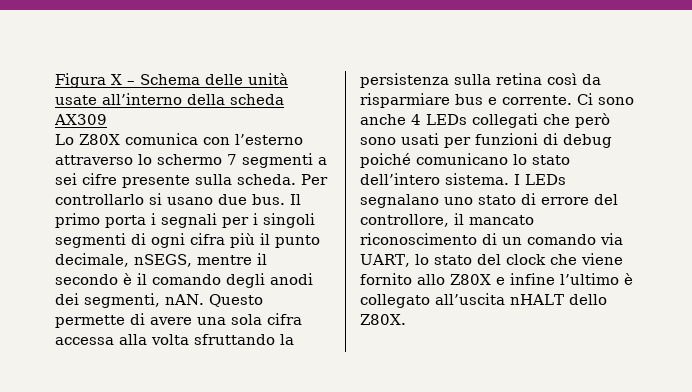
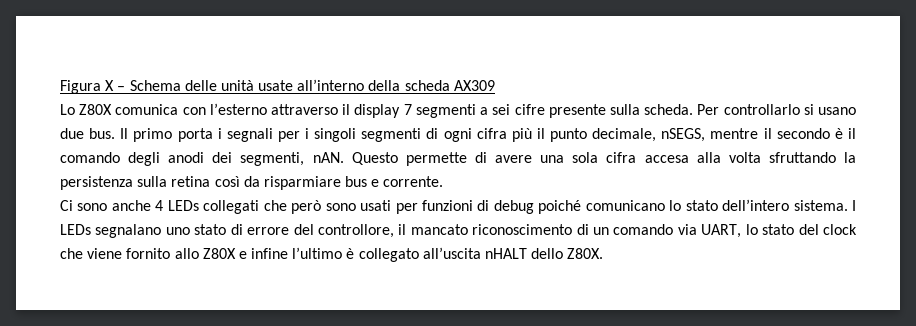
- Lo Z80X comunica con l’esterno attraverso lo schermo 7 segmenti a sei cifre presente sulla scheda.
+ Lo Z80X comunica con l’esterno attraverso il display 7 segmenti a sei cifre presente sulla scheda.
- Questo permette di avere una sola cifra accessa alla volta sfruttando la persistenza sulla retina così da risparmiare bus e corrente. Ci sono anche 4 LEDs collegati che però sono usati per funzioni di debug poiché comunicano lo stato dell’intero sistema.
+ Questo permette di avere una sola cifra accesa alla volta sfruttando la persistenza sulla retina così da risparmiare bus e corrente.
+ Ci sono anche 4 LEDs collegati che però sono usati per funzioni di debug poiché comunicano lo stato dell’intero sistema.

